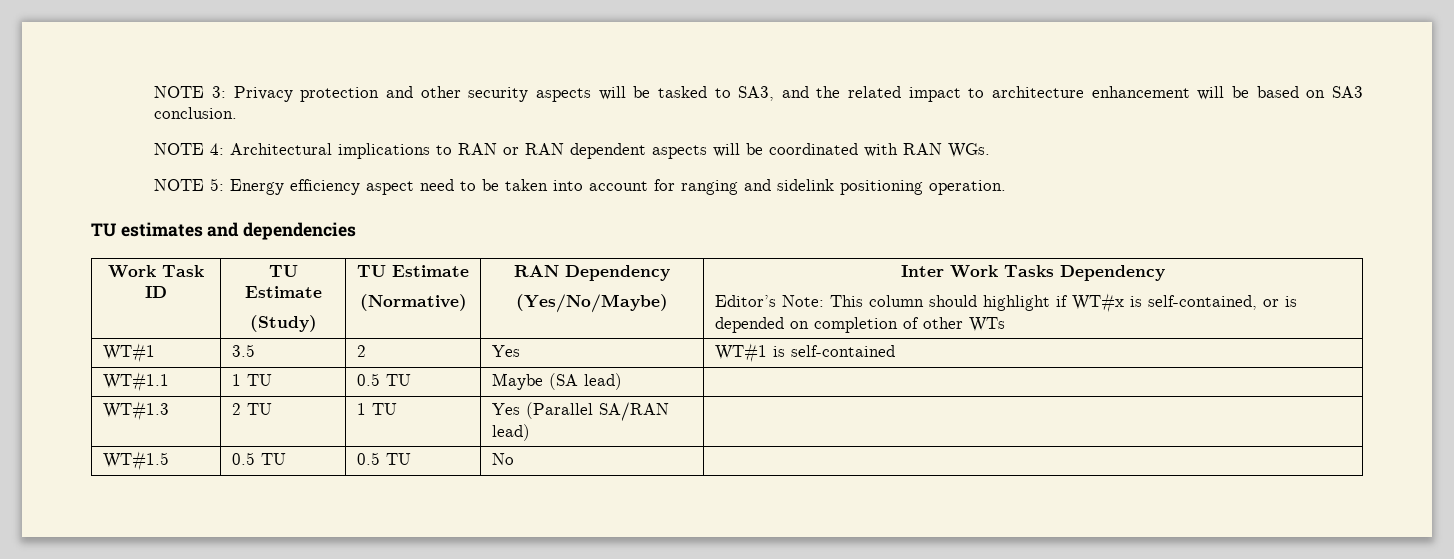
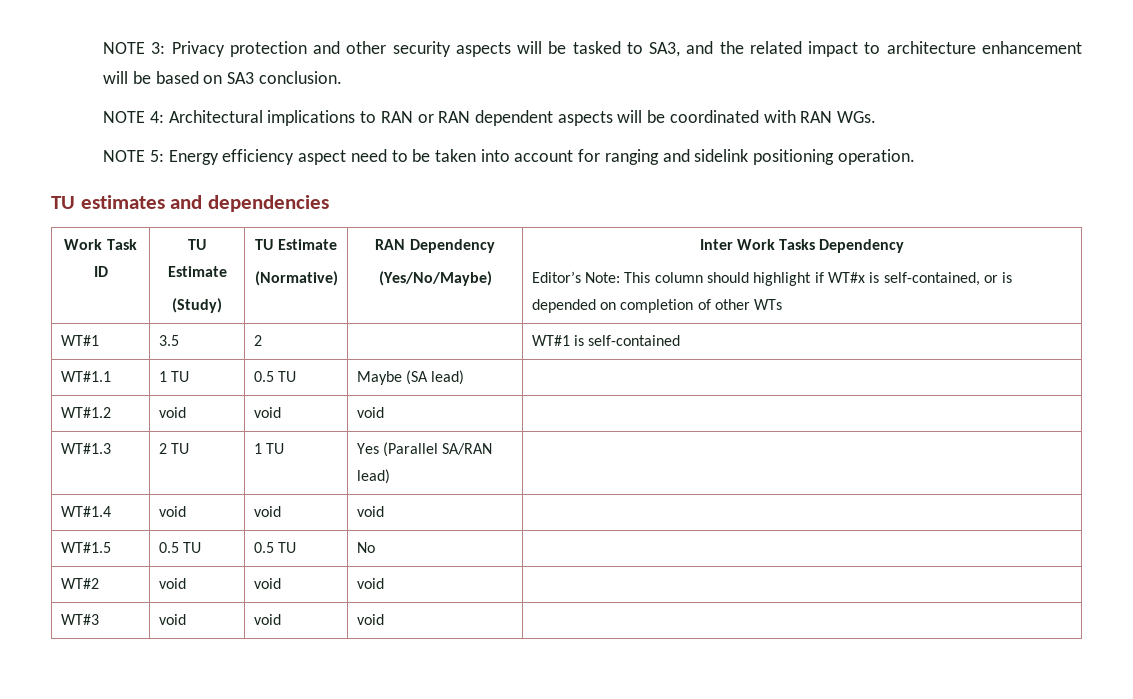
- WT#1 | 3.5 | 2 | Yes | WT#1 is self-contained
+ WT#1 | 3.5 | 2 | | WT#1 is self-contained
+ WT#1.2 | void | void | void |
+ WT#1.4 | void | void | void |
+ WT#2 | void | void | void |
+ WT#3 | void | void | void |

